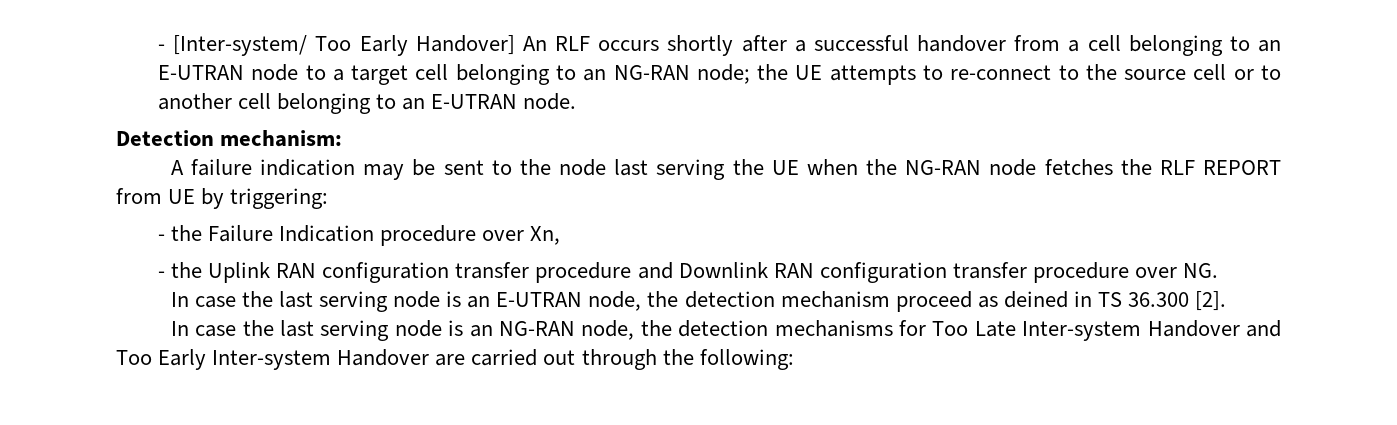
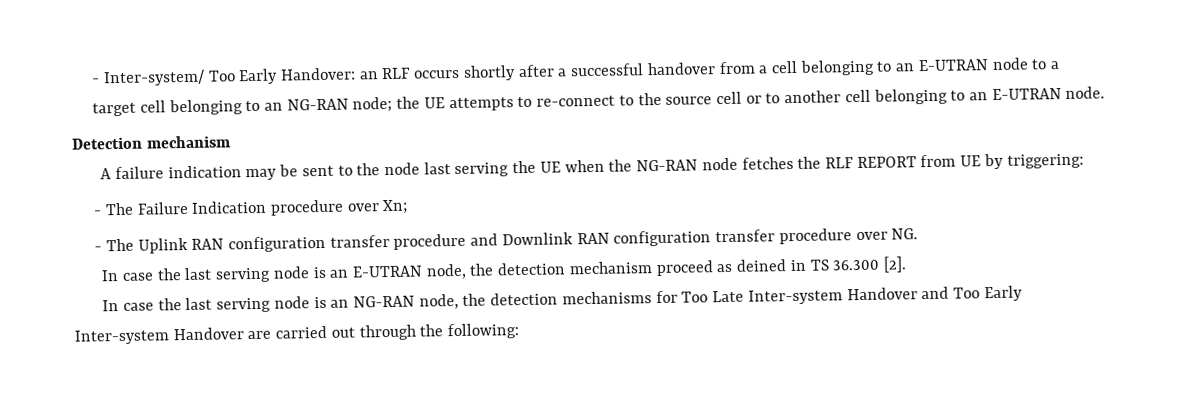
- - [Inter-system/ Too Early Handover] An RLF occurs shortly after a successful handover from a cell belonging to an E-UTRAN node to a target cell belonging to an NG-RAN node; the UE attempts to re-connect to the source cell or to another cell belonging to an E-UTRAN node.
+ - Inter-system/ Too Early Handover: an RLF occurs shortly after a successful handover from a cell belonging to an E-UTRAN node to a target cell belonging to an NG-RAN node; the UE attempts to re-connect to the source cell or to another cell belonging to an E-UTRAN node.
- Detection mechanism:
+ Detection mechanism
- - the Failure Indication procedure over Xn,
- - the Uplink RAN configuration transfer procedure and Downlink RAN configuration transfer procedure over NG.
+ - The Failure Indication procedure over Xn;
+ - The Uplink RAN configuration transfer procedure and Downlink RAN configuration transfer procedure over NG.

